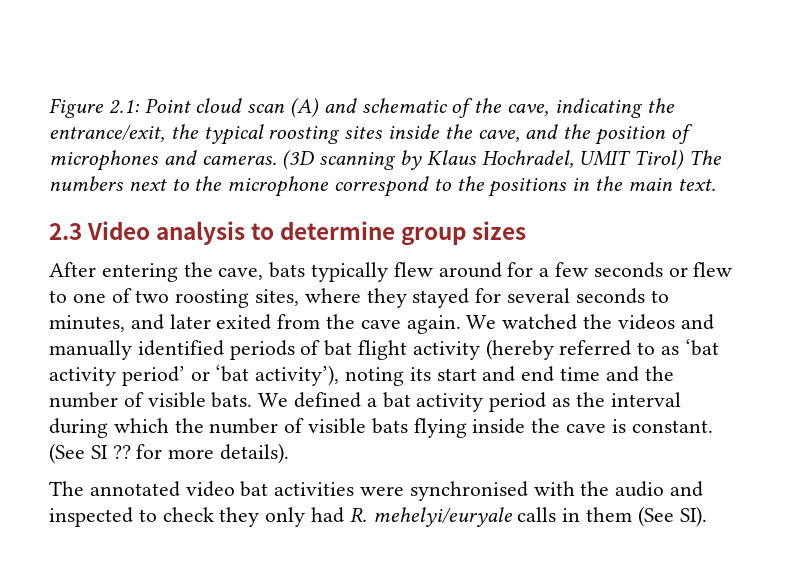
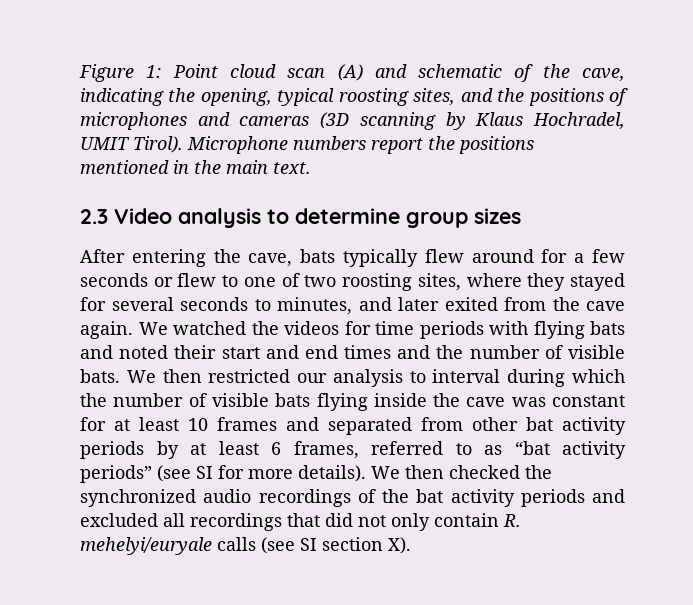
- Figure 2.1: Point cloud scan (A) and schematic of the cave, indicating the entrance/exit, the typical roosting sites inside the cave, and the position of microphones and cameras. (3D scanning by Klaus Hochradel, UMIT Tirol) The numbers next to the microphone correspond to the positions in the main text.
+ Figure 1: Point cloud scan (A) and schematic of the cave, indicating the opening, typical roosting sites, and the positions of microphones and cameras (3D scanning by Klaus Hochradel, UMIT Tirol). Microphone numbers report the positions mentioned in the main text.
- We watched the videos and manually identified periods of bat flight activity (hereby referred to as ‘bat activity period’ or ‘bat activity’), noting its start and end time and the number of visible bats.
+ We watched the videos for time periods with flying bats and noted their start and end times and the number of visible bats.
- We defined a bat activity period as the interval during which the number of visible bats flying inside the cave is constant. (See SI ?? for more details).
- The annotated video bat activities were synchronised with the audio and inspected to check they only had R. mehelyi/euryale calls in them (See SI).
+ We then restricted our analysis to interval during which the number of visible bats flying inside the cave was constant for at least 10 frames and separated from other bat activity periods by at least 6 frames, referred to as “bat activity periods” (see SI for more details). We then checked the synchronized audio recordings of the bat activity periods and excluded all recordings that did not only contain R. mehelyi/euryale calls (see SI section X).

